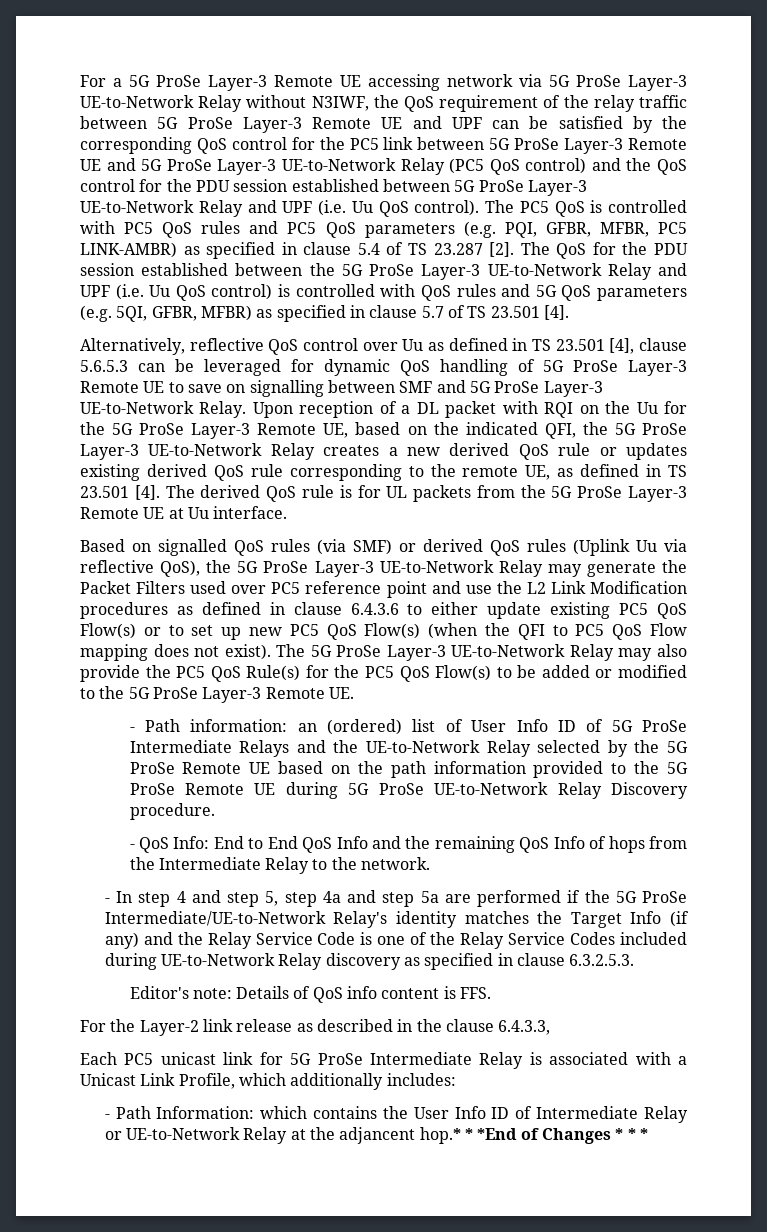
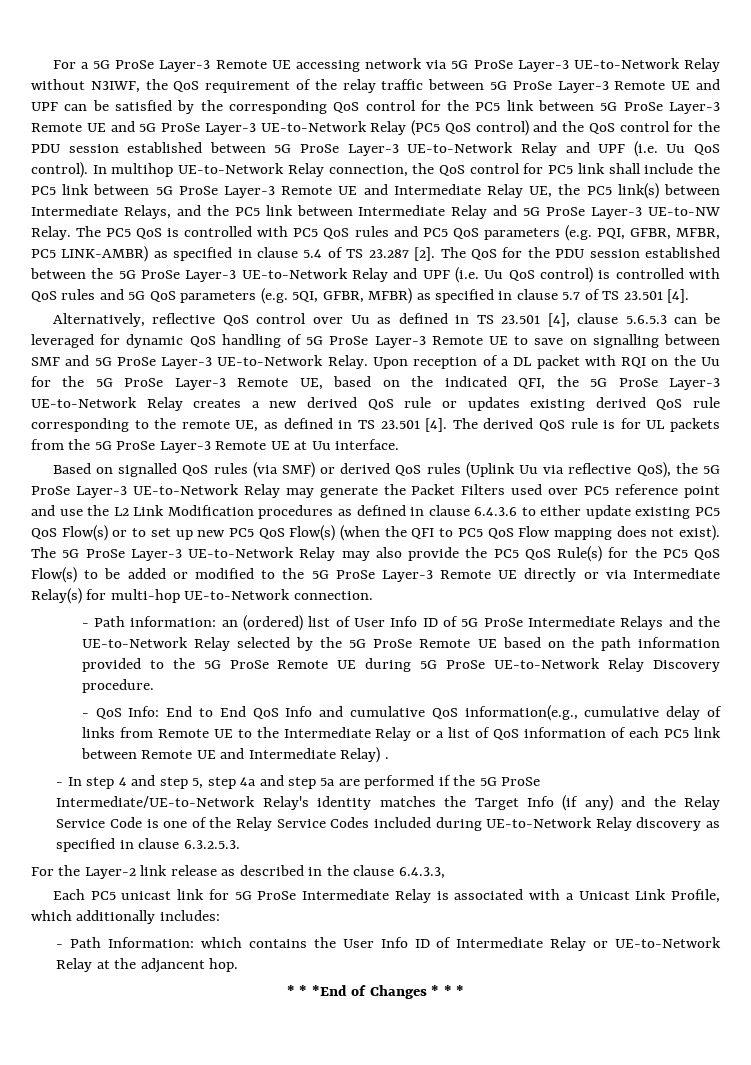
+ In multihop UE-to-Network Relay connection, the QoS control for PC5 link shall include the PC5 link between 5G ProSe Layer-3 Remote UE and Intermediate Relay UE, the PC5 link(s) between Intermediate Relays, and the PC5 link between Intermediate Relay and 5G ProSe Layer-3 UE-to-NW Relay.
- The 5G ProSe Layer-3 UE-to-Network Relay may also provide the PC5 QoS Rule(s) for the PC5 QoS Flow(s) to be added or modified to the 5G ProSe Layer-3 Remote UE.
+ The 5G ProSe Layer-3 UE-to-Network Relay may also provide the PC5 QoS Rule(s) for the PC5 QoS Flow(s) to be added or modified to the 5G ProSe Layer-3 Remote UE directly or via Intermediate Relay(s) for multi-hop UE-to-Network connection.
- - QoS Info: End to End QoS Info and the remaining QoS Info of hops from the Intermediate Relay to the network.
+ - QoS Info: End to End QoS Info and cumulative QoS information(e.g., cumulative delay of links from Remote UE to the Intermediate Relay or a list of QoS information of each PC5 link between Remote UE and Intermediate Relay) .
- Editor's note: Details of QoS info content is FFS.
- - Path Information: which contains the User Info ID of Intermediate Relay or UE-to-Network Relay at the adjancent hop.* * *End of Changes * * *
+ - Path Information: which contains the User Info ID of Intermediate Relay or UE-to-Network Relay at the adjancent hop.
+ * * *End of Changes * * *

